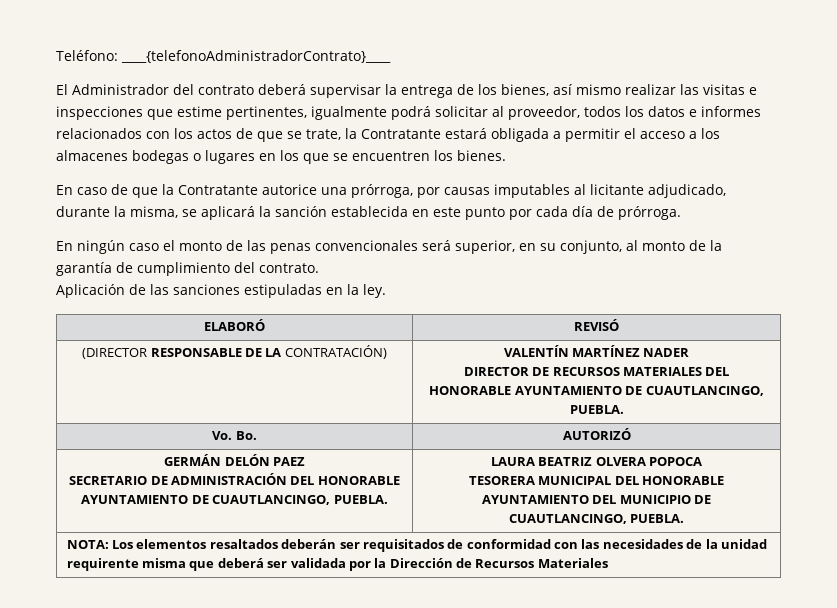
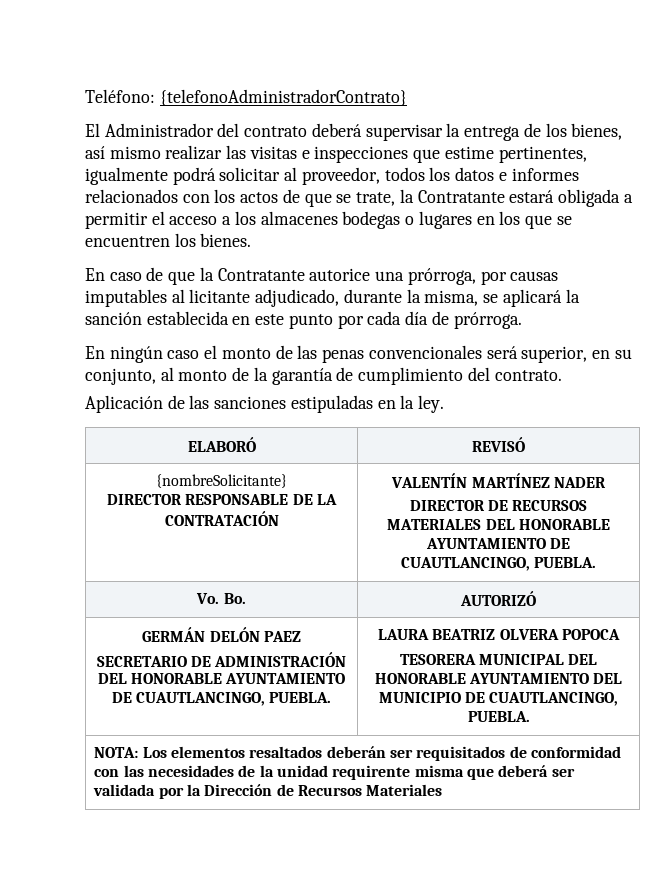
- Teléfono: ____{telefonoAdministradorContrato}____
+ Teléfono: {telefonoAdministradorContrato}
- (DIRECTOR RESPONSABLE DE LA CONTRATACIÓN) | VALENTÍN MARTÍNEZ NADER
+ {nombreSolicitante}
+ DIRECTOR RESPONSABLE DE LA CONTRATACIÓN | VALENTÍN MARTÍNEZ NADER

